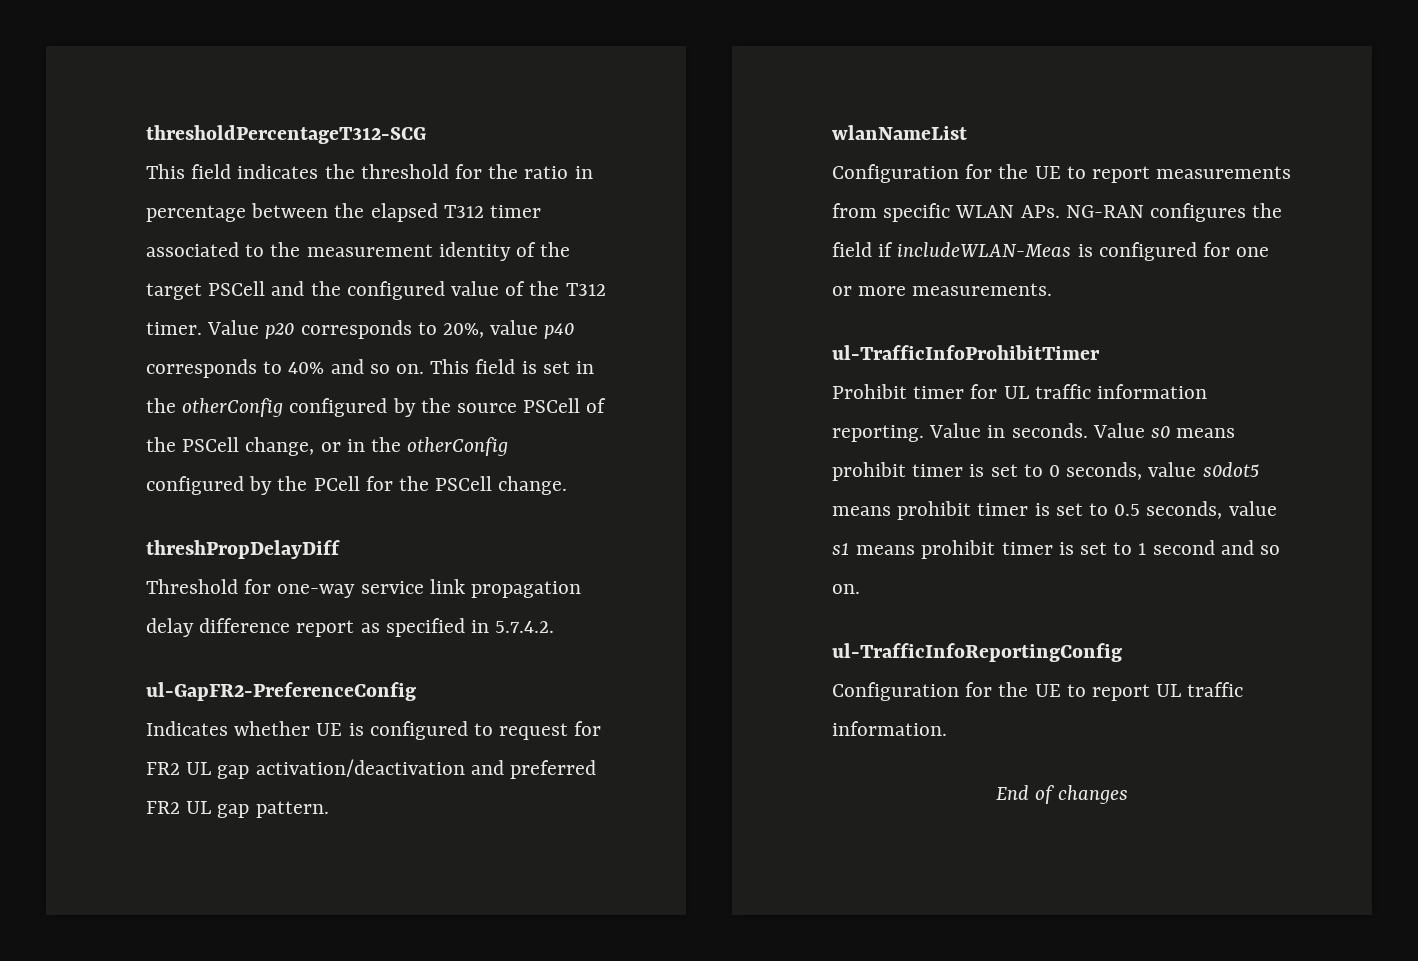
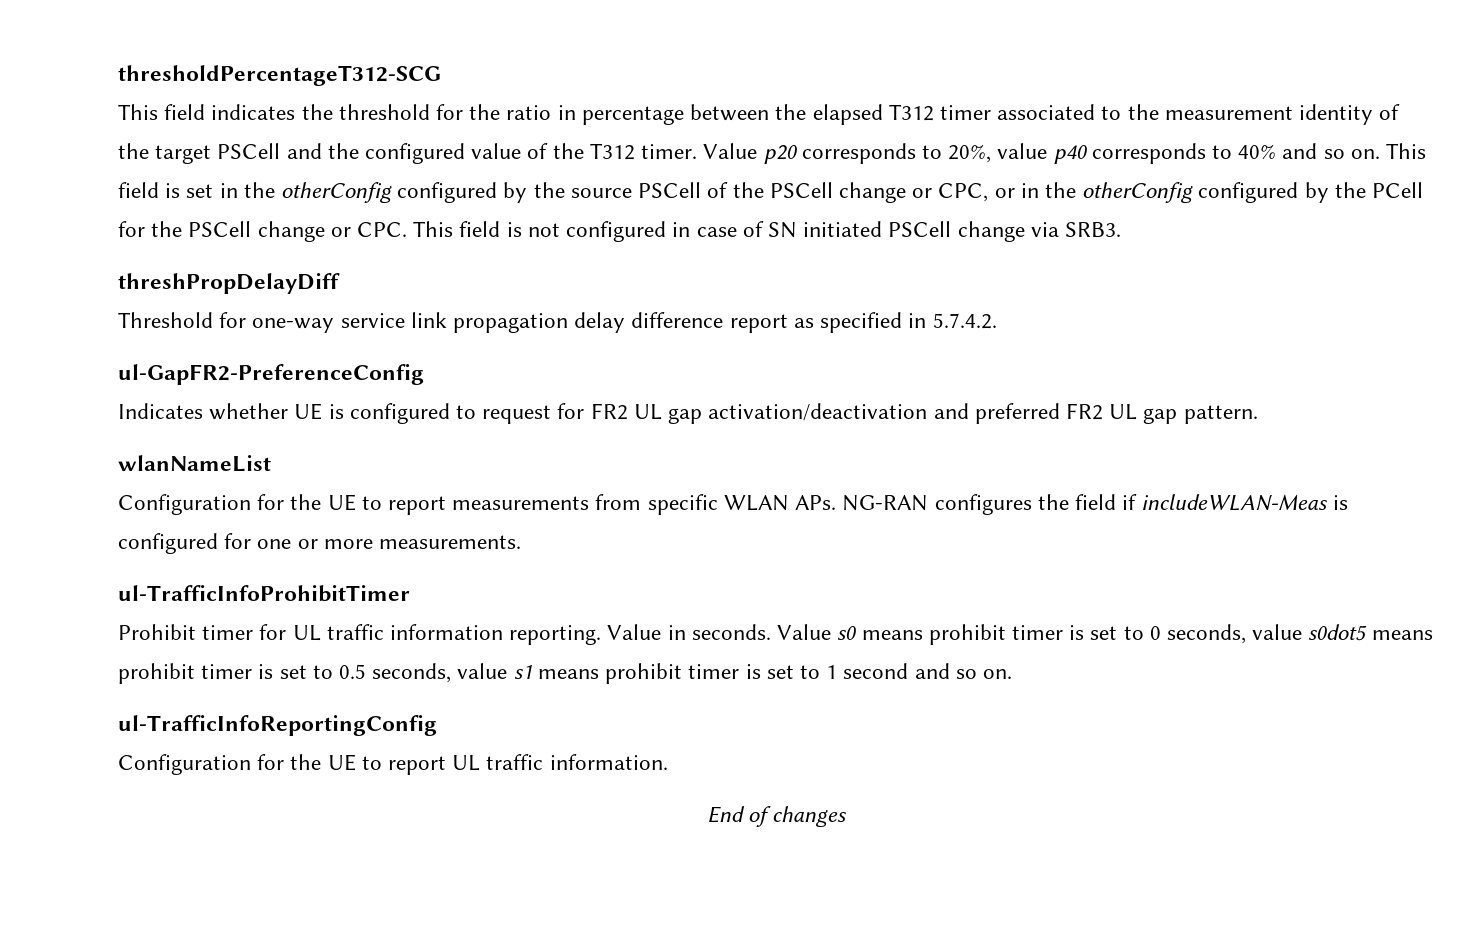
- This field is set in the otherConfig configured by the source PSCell of the PSCell change, or in the otherConfig configured by the PCell for the PSCell change.
+ This field is set in the otherConfig configured by the source PSCell of the PSCell change or CPC, or in the otherConfig configured by the PCell for the PSCell change or CPC. This field is not configured in case of SN initiated PSCell change via SRB3.

